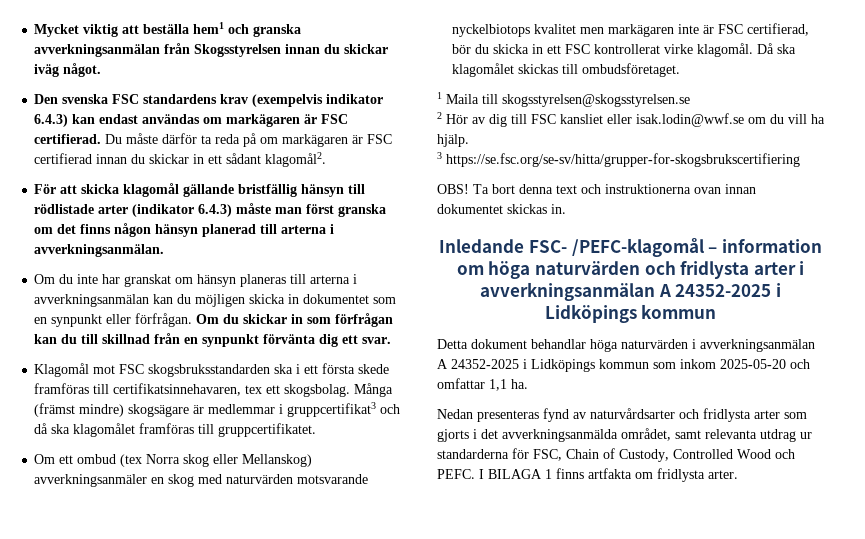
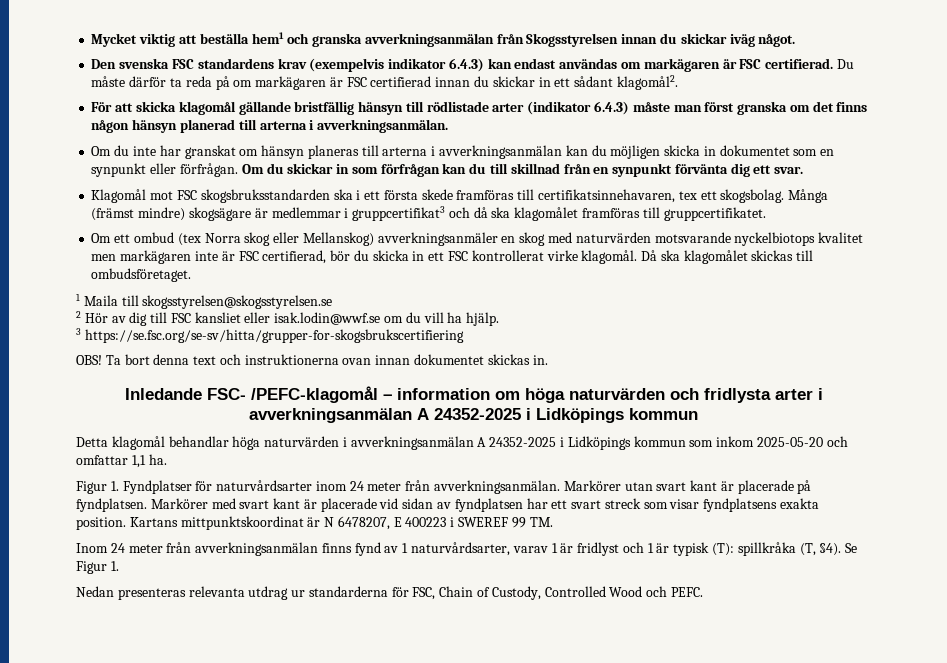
- Detta dokument behandlar höga naturvärden i avverkningsanmälan A 24352-2025 i Lidköpings kommun som inkom 2025-05-20 och omfattar 1,1 ha.
+ Detta klagomål behandlar höga naturvärden i avverkningsanmälan A 24352-2025 i Lidköpings kommun som inkom 2025-05-20 och omfattar 1,1 ha.
- Nedan presenteras fynd av naturvårdsarter och fridlysta arter som gjorts i det avverkningsanmälda området, samt relevanta utdrag ur standarderna för FSC, Chain of Custody, Controlled Wood och PEFC. I BILAGA 1 finns artfakta om fridlysta arter.
+ Figur 1. Fyndplatser för naturvårdsarter inom 24 meter från avverkningsanmälan. Markörer utan svart kant är placerade på fyndplatsen. Markörer med svart kant är placerade vid sidan av fyndplatsen har ett svart streck som visar fyndplatsens exakta position. Kartans mittpunktskoordinat är N 6478207, E 400223 i SWEREF 99 TM.
+ Inom 24 meter från avverkningsanmälan finns fynd av 1 naturvårdsarter, varav 1 är fridlyst och 1 är typisk (T): spillkråka (T, §4). Se Figur 1.
+ Nedan presenteras relevanta utdrag ur standarderna för FSC, Chain of Custody, Controlled Wood och PEFC.

